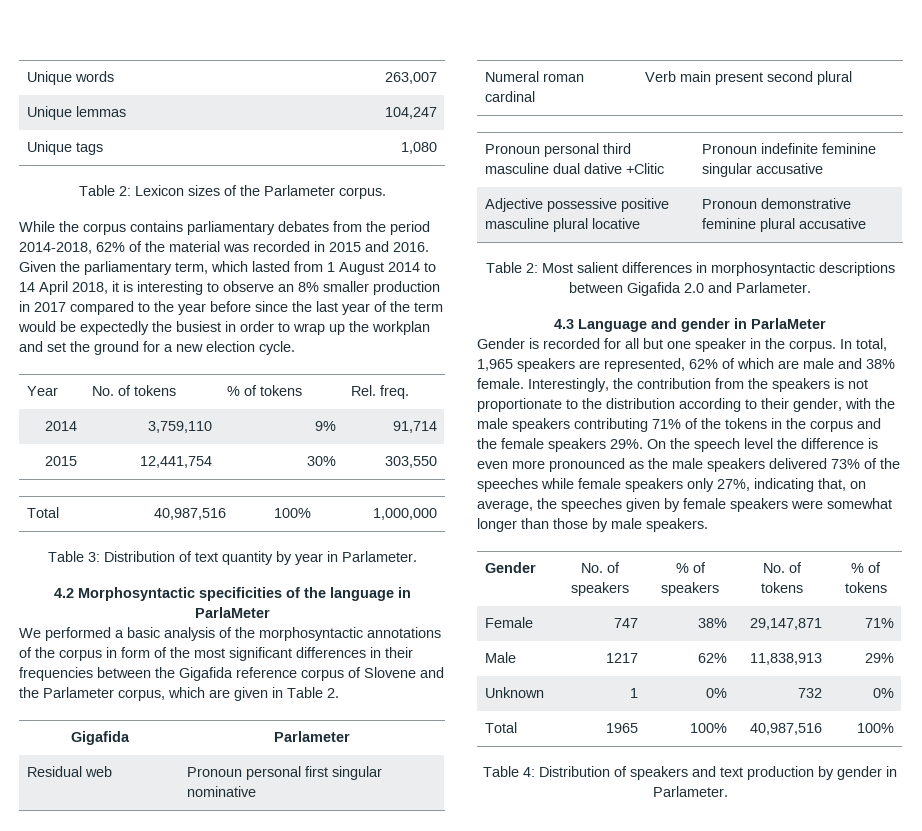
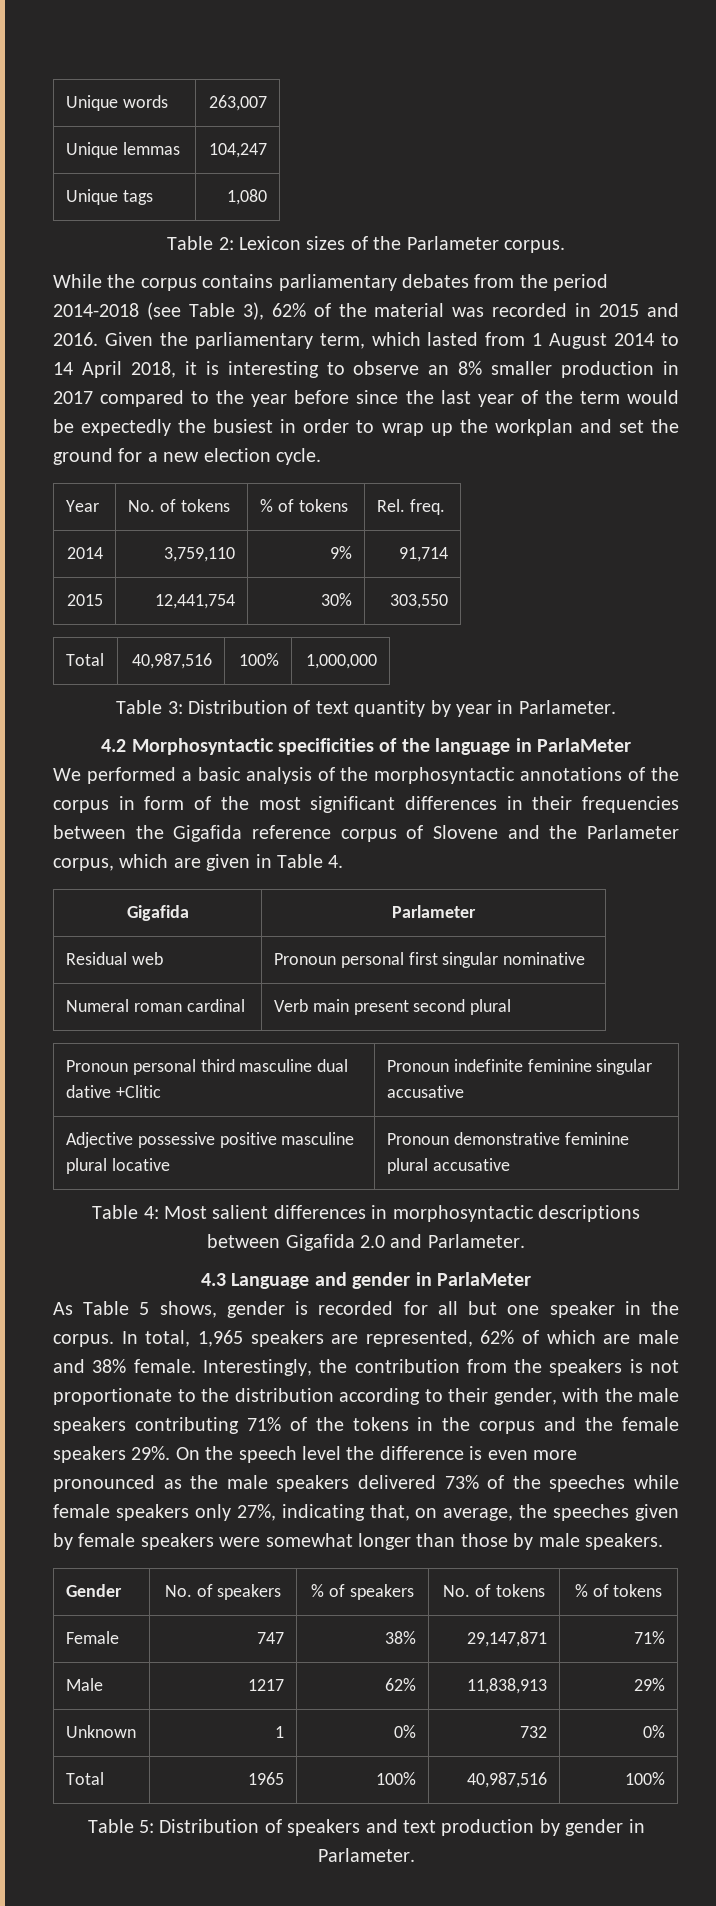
- While the corpus contains parliamentary debates from the period 2014-2018, 62% of the material was recorded in 2015 and 2016.
+ While the corpus contains parliamentary debates from the period 2014-2018 (see Table 3), 62% of the material was recorded in 2015 and 2016.
- We performed a basic analysis of the morphosyntactic annotations of the corpus in form of the most significant differences in their frequencies between the Gigafida reference corpus of Slovene and the Parlameter corpus, which are given in Table 2.
+ We performed a basic analysis of the morphosyntactic annotations of the corpus in form of the most significant differences in their frequencies between the Gigafida reference corpus of Slovene and the Parlameter corpus, which are given in Table 4.
- Table 2: Most salient differences in morphosyntactic descriptions between Gigafida 2.0 and Parlameter.
+ Table 4: Most salient differences in morphosyntactic descriptions between Gigafida 2.0 and Parlameter.
- Gender is recorded for all but one speaker in the corpus.
+ As Table 5 shows, gender is recorded for all but one speaker in the corpus.
- Table 4: Distribution of speakers and text production by gender in Parlameter.
+ Table 5: Distribution of speakers and text production by gender in Parlameter.

